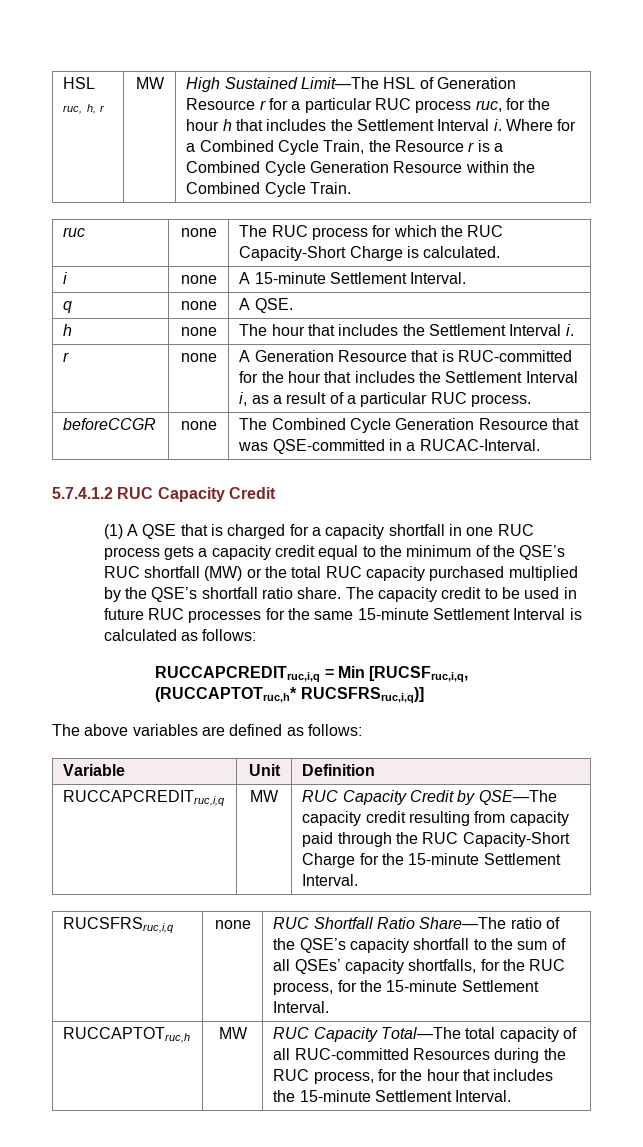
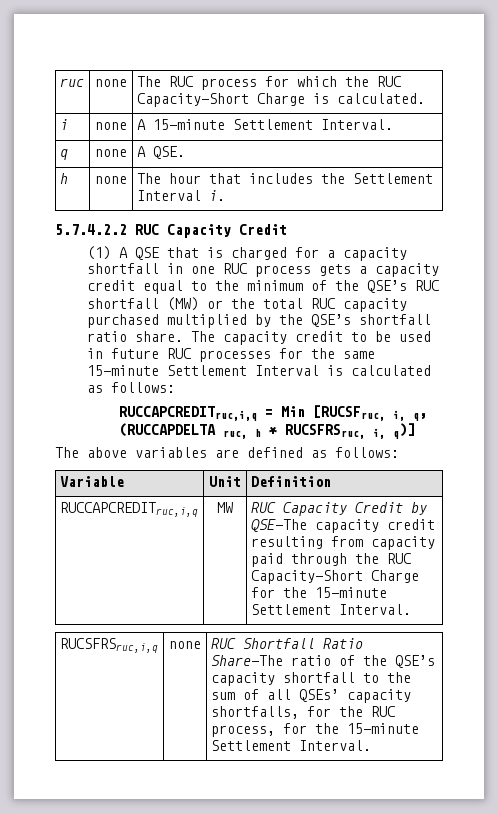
- HSL ruc, h, r | MW | High Sustained Limit—The HSL of Generation Resource r for a particular RUC process ruc, for the hour h that includes the Settlement Interval i. Where for a Combined Cycle Train, the Resource r is a Combined Cycle Generation Resource within the Combined Cycle Train.
- r | none | A Generation Resource that is RUC-committed for the hour that includes the Settlement Interval i, as a result of a particular RUC process.
- beforeCCGR | none | The Combined Cycle Generation Resource that was QSE-committed in a RUCAC-Interval.
- 5.7.4.1.2 RUC Capacity Credit
+ 5.7.4.2.2 RUC Capacity Credit
- RUCCAPCREDITruc,i,q = Min [RUCSFruc,i,q, (RUCCAPTOTruc,h* RUCSFRSruc,i,q)]
+ RUCCAPCREDITruc,i,q = Min [RUCSFruc, i, q, (RUCCAPDELTA ruc, h * RUCSFRSruc, i, q)]
- RUCCAPTOTruc,h | MW | RUC Capacity Total—The total capacity of all RUC-committed Resources during the RUC process, for the hour that includes the 15-minute Settlement Interval.

